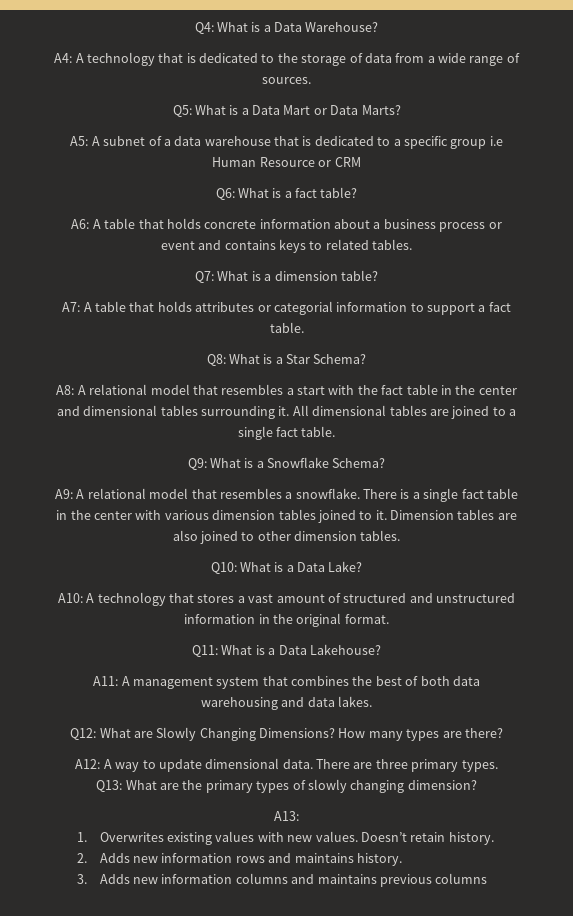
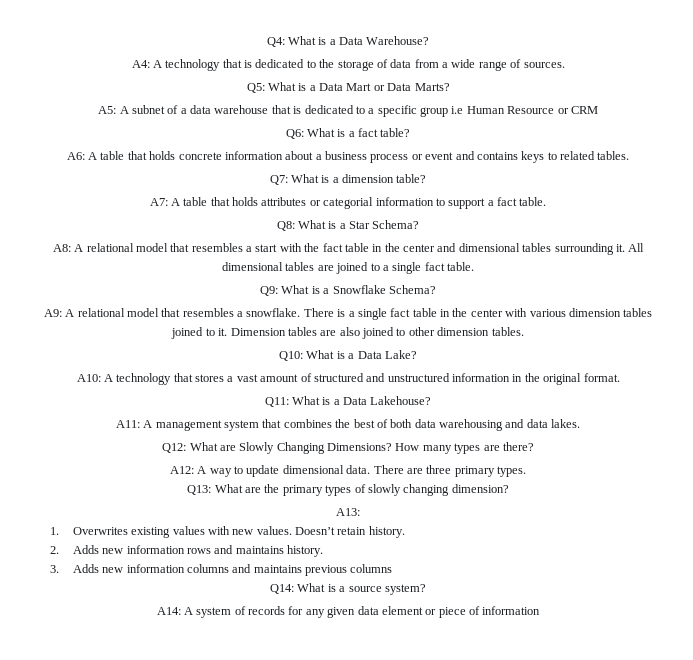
+ Q14: What is a source system?
+ A14: A system of records for any given data element or piece of information

